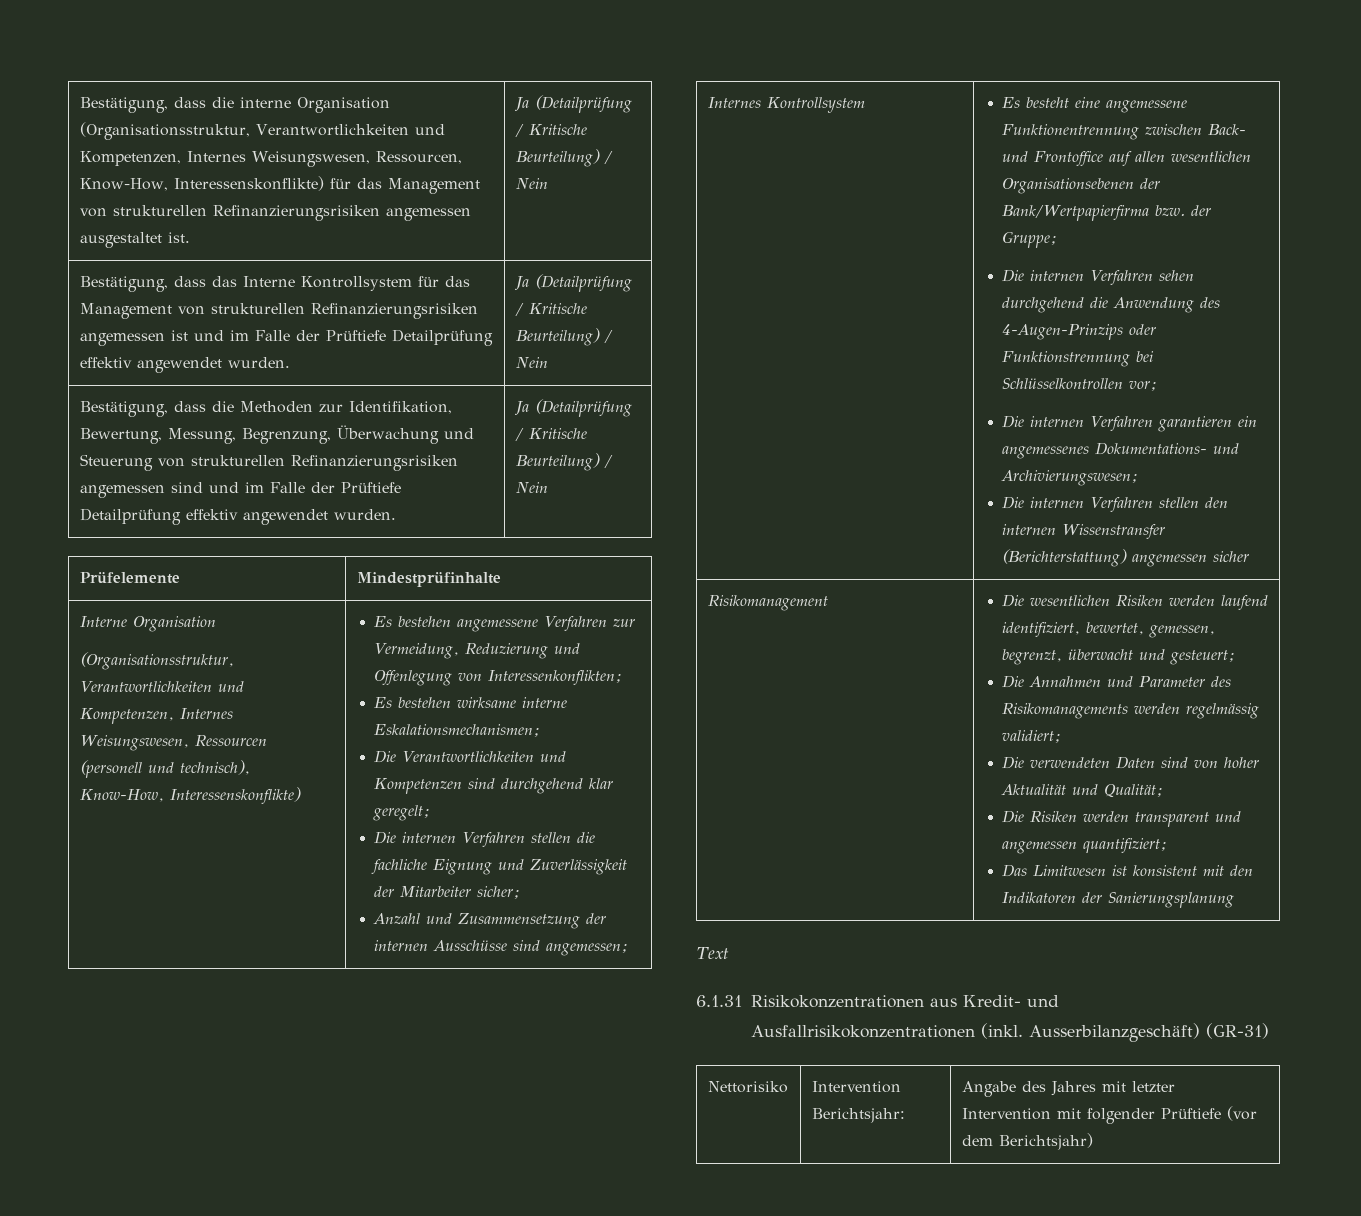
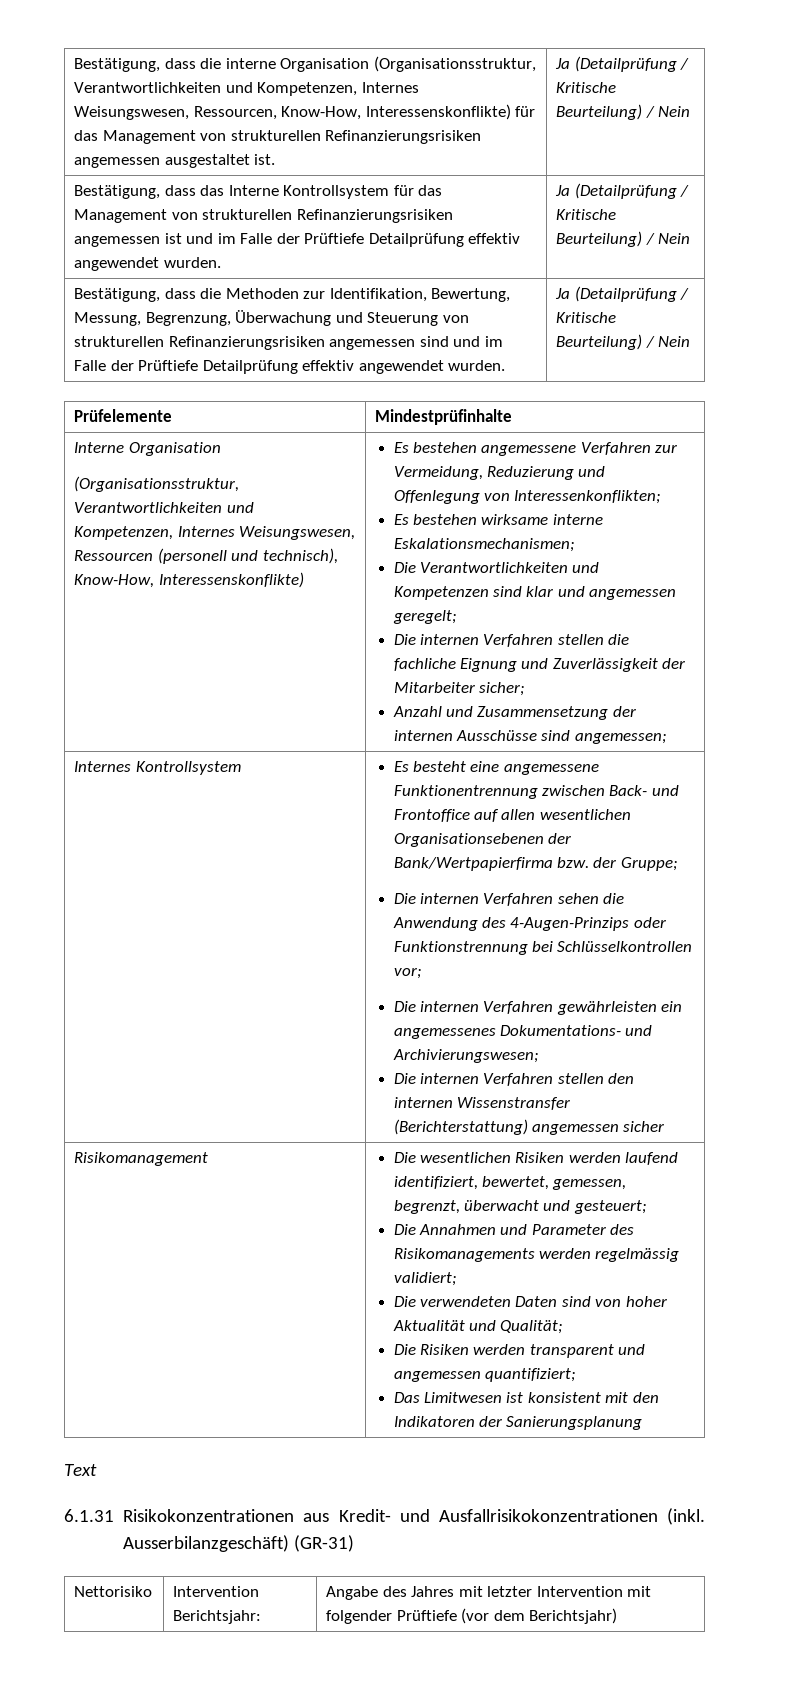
- Die Verantwortlichkeiten und Kompetenzen sind durchgehend klar geregelt;
+ Die Verantwortlichkeiten und Kompetenzen sind klar und angemessen geregelt;
- Die internen Verfahren sehen durchgehend die Anwendung des 4-Augen-Prinzips oder Funktionstrennung bei Schlüsselkontrollen vor;
+ Die internen Verfahren sehen die Anwendung des 4-Augen-Prinzips oder Funktionstrennung bei Schlüsselkontrollen vor;
- Die internen Verfahren garantieren ein angemessenes Dokumentations- und Archivierungswesen;
+ Die internen Verfahren gewährleisten ein angemessenes Dokumentations- und Archivierungswesen;

